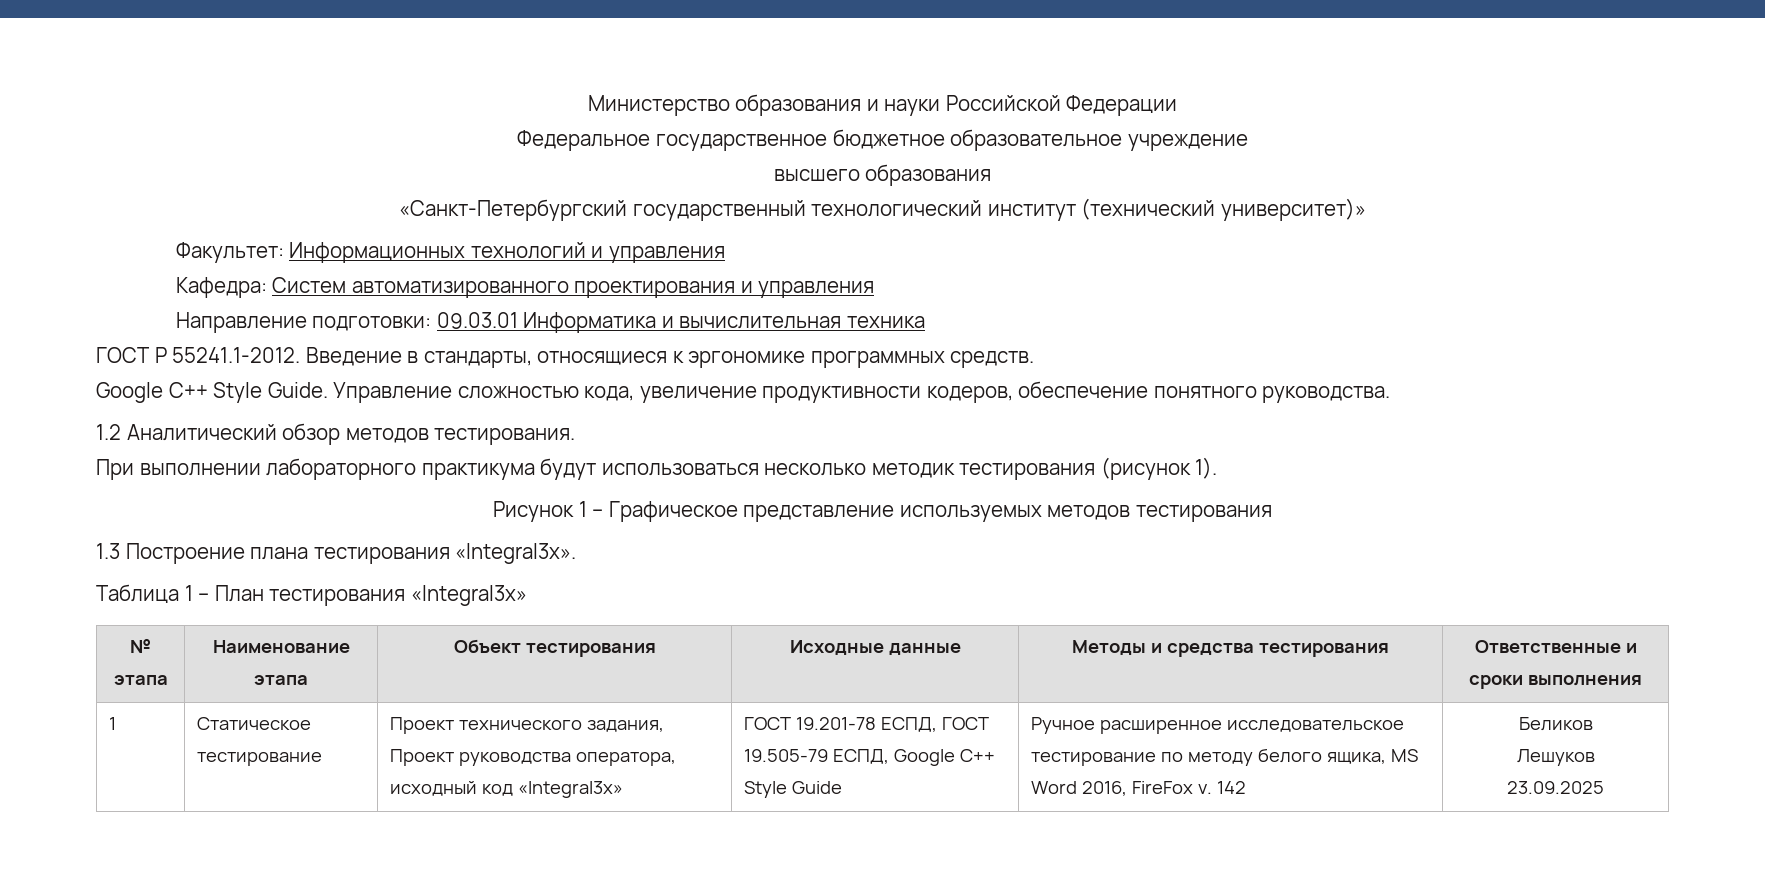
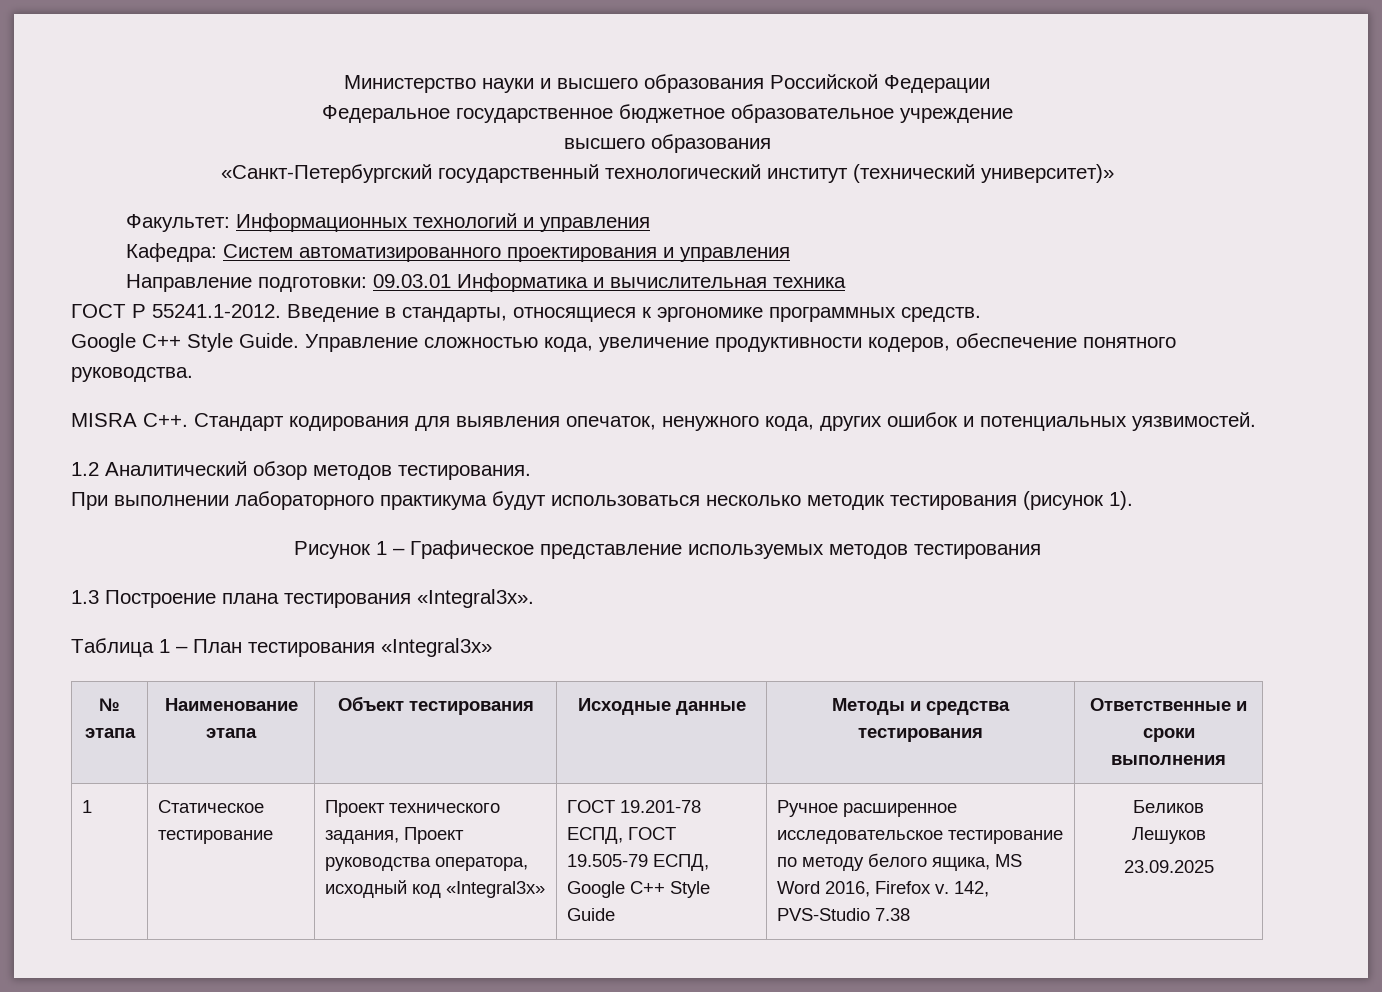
- Министерство образования и науки Российской Федерации
+ Министерство науки и высшего образования Российской Федерации
+ MISRA C++. Стандарт кодирования для выявления опечаток, ненужного кода, других ошибок и потенциальных уязвимостей.
- Ручное расширенное исследовательское тестирование по методу белого ящика, MS Word 2016, FireFox v. 142
+ Ручное расширенное исследовательское тестирование по методу белого ящика, MS Word 2016, Firefox v. 142, PVS-Studio 7.38

